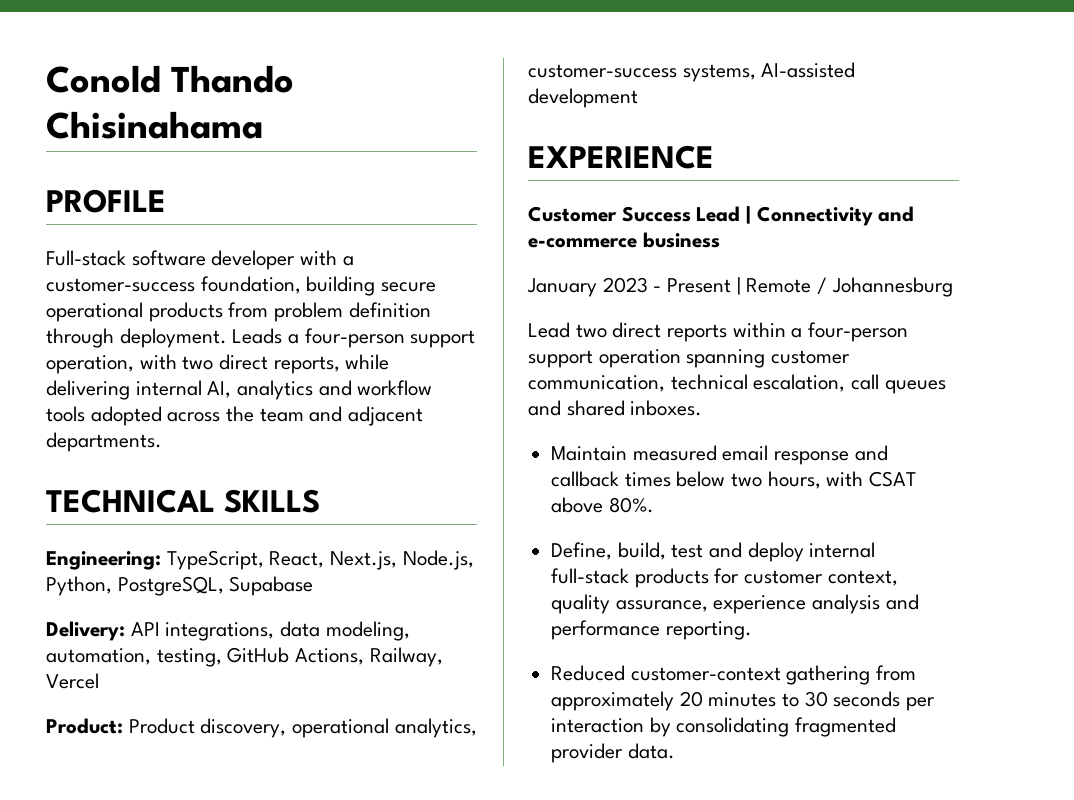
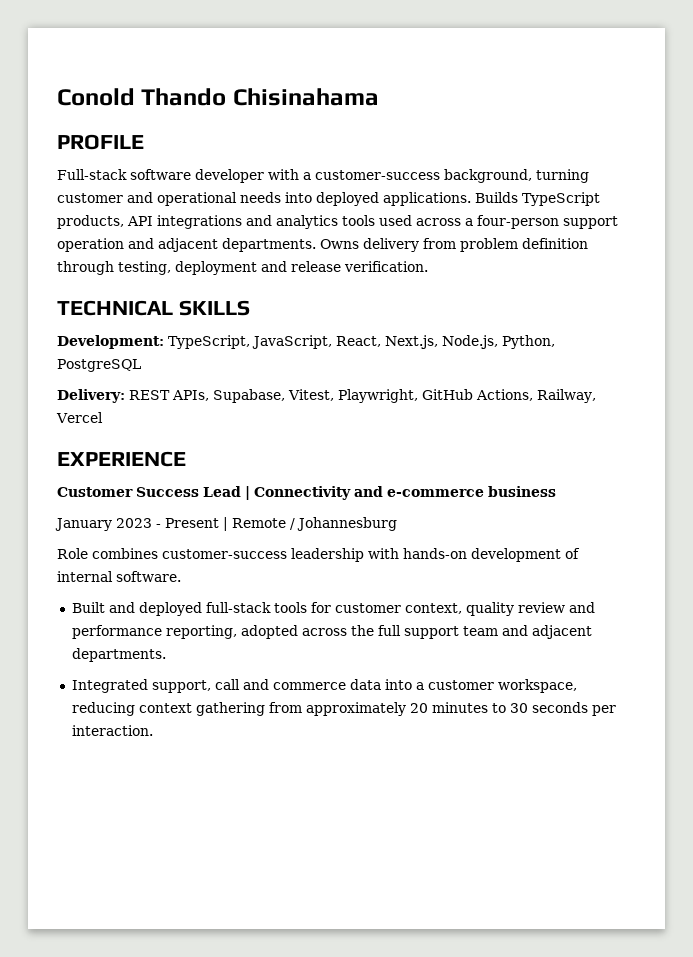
- Full-stack software developer with a customer-success foundation, building secure operational products from problem definition through deployment. Leads a four-person support operation, with two direct reports, while delivering internal AI, analytics and workflow tools adopted across the team and adjacent departments.
+ Full-stack software developer with a customer-success background, turning customer and operational needs into deployed applications. Builds TypeScript products, API integrations and analytics tools used across a four-person support operation and adjacent departments. Owns delivery from problem definition through testing, deployment and release verification.
- Engineering: TypeScript, React, Next.js, Node.js, Python, PostgreSQL, Supabase
+ Development: TypeScript, JavaScript, React, Next.js, Node.js, Python, PostgreSQL
- Delivery: API integrations, data modeling, automation, testing, GitHub Actions, Railway, Vercel
- Product: Product discovery, operational analytics, customer-success systems, AI-assisted development
+ Delivery: REST APIs, Supabase, Vitest, Playwright, GitHub Actions, Railway, Vercel
- Lead two direct reports within a four-person support operation spanning customer communication, technical escalation, call queues and shared inboxes.
- Maintain measured email response and callback times below two hours, with CSAT above 80%.
- Define, build, test and deploy internal full-stack products for customer context, quality assurance, experience analysis and performance reporting.
- Reduced customer-context gathering from approximately 20 minutes to 30 seconds per interaction by consolidating fragmented provider data.
+ Role combines customer-success leadership with hands-on development of internal software.
+ Built and deployed full-stack tools for customer context, quality review and performance reporting, adopted across the full support team and adjacent departments.
+ Integrated support, call and commerce data into a customer workspace, reducing context gathering from approximately 20 minutes to 30 seconds per interaction.

